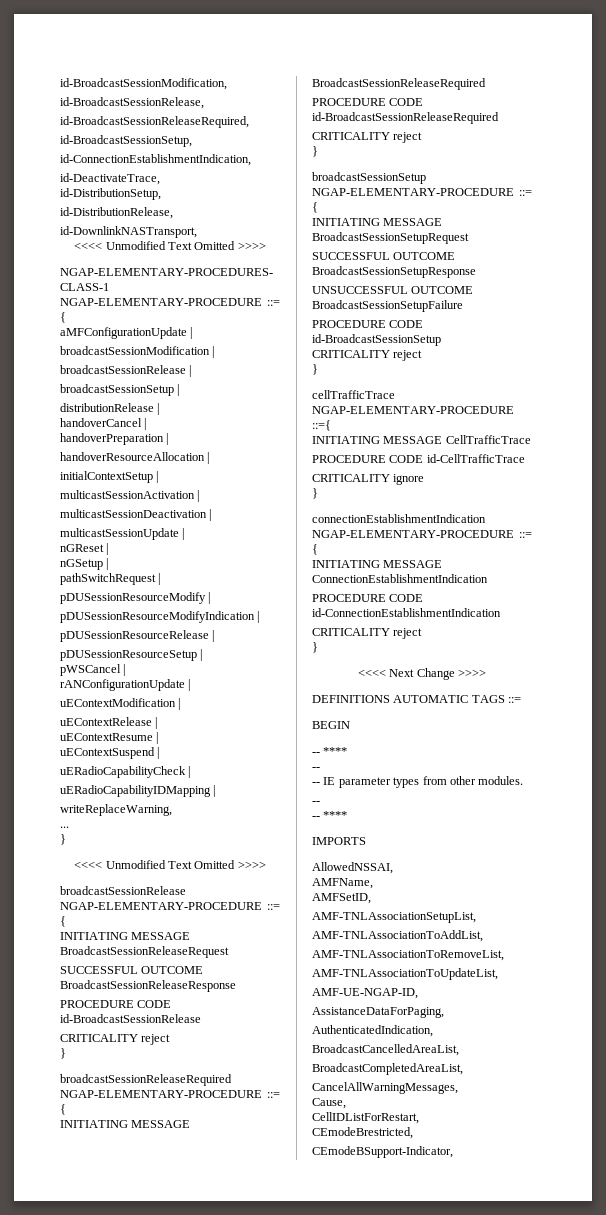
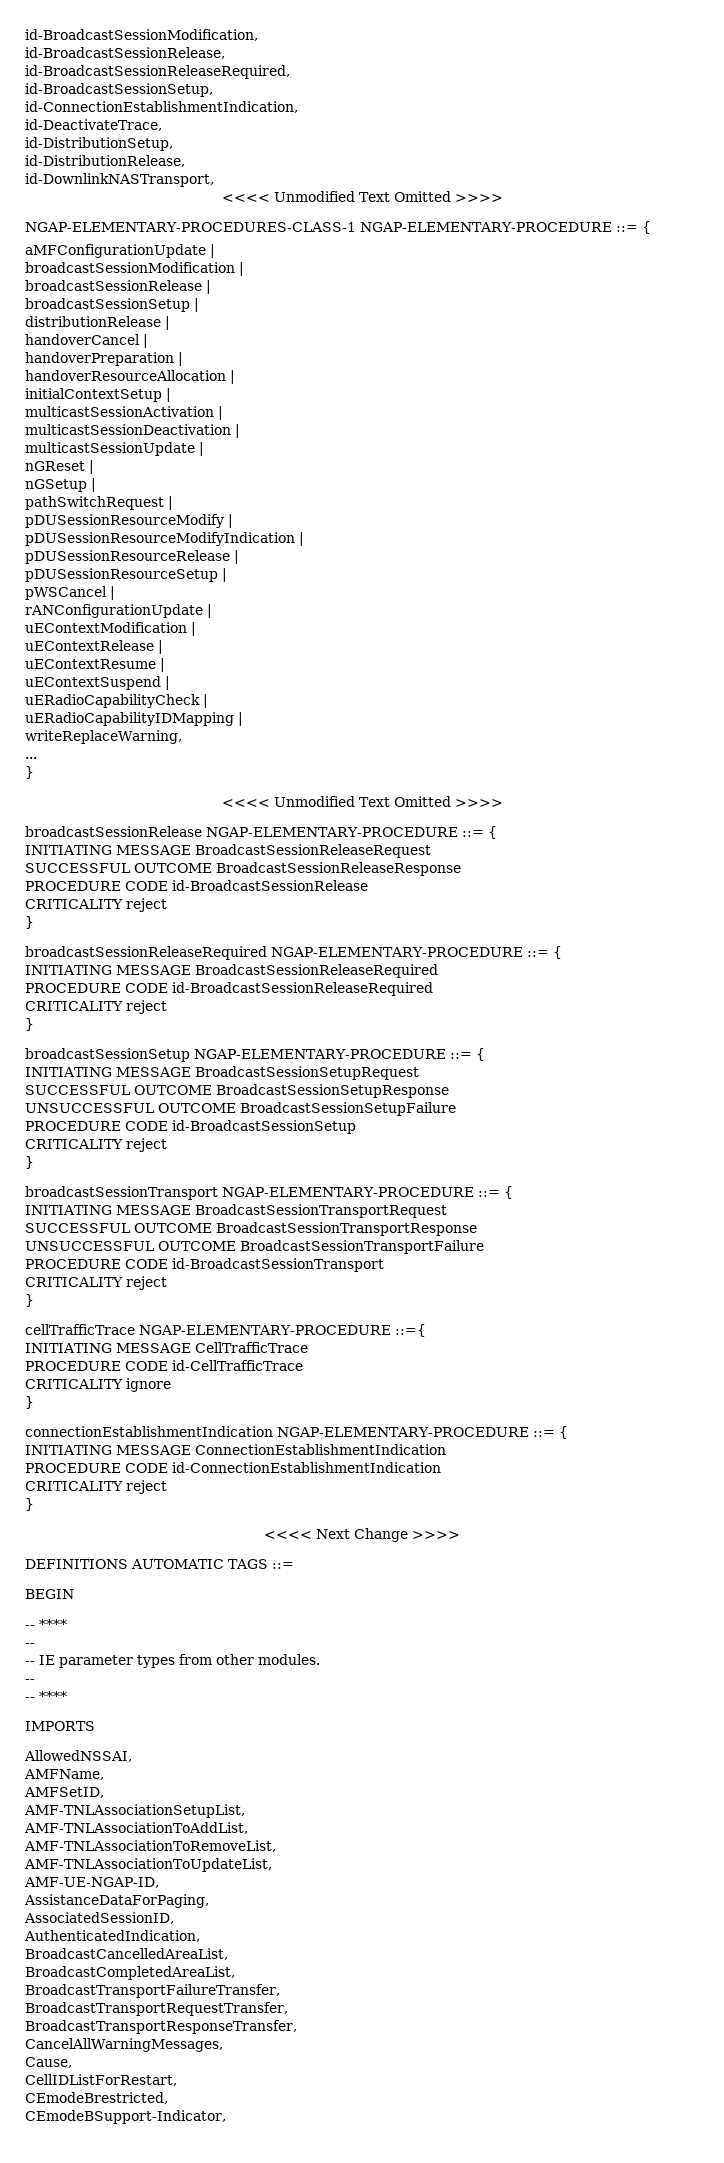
+ broadcastSessionTransport NGAP-ELEMENTARY-PROCEDURE ::= {
+ INITIATING MESSAGE BroadcastSessionTransportRequest
+ SUCCESSFUL OUTCOME BroadcastSessionTransportResponse
+ UNSUCCESSFUL OUTCOME BroadcastSessionTransportFailure
+ PROCEDURE CODE id-BroadcastSessionTransport
+ CRITICALITY reject
+ }
+ AssociatedSessionID,
+ BroadcastTransportFailureTransfer,
+ BroadcastTransportRequestTransfer,
+ BroadcastTransportResponseTransfer,

